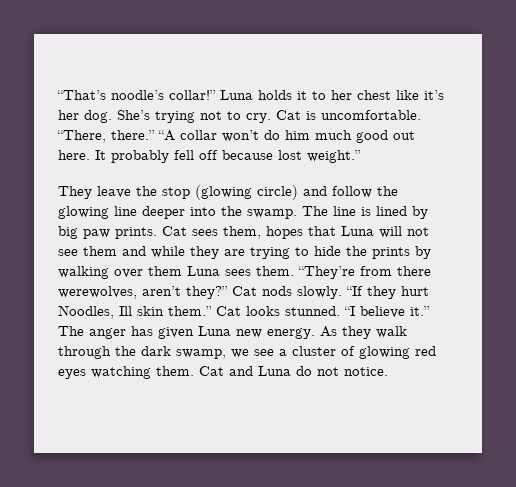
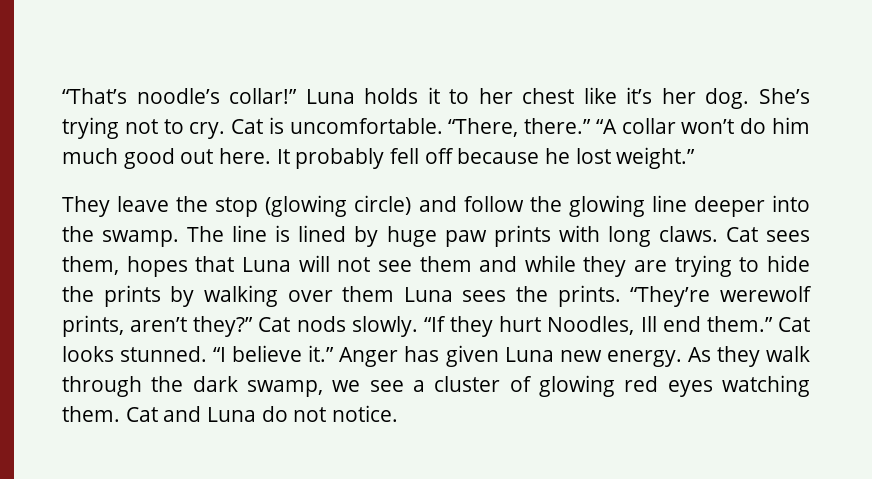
- It probably fell off because lost weight.”
+ It probably fell off because he lost weight.”
- The line is lined by big paw prints.
+ The line is lined by huge paw prints with long claws.
- Cat sees them, hopes that Luna will not see them and while they are trying to hide the prints by walking over them Luna sees them. “They’re from there werewolves, aren’t they?”
+ Cat sees them, hopes that Luna will not see them and while they are trying to hide the prints by walking over them Luna sees the prints. “They’re werewolf prints, aren’t they?”
- “If they hurt Noodles, Ill skin them.”
+ “If they hurt Noodles, Ill end them.”
- The anger has given Luna new energy.
+ Anger has given Luna new energy.

